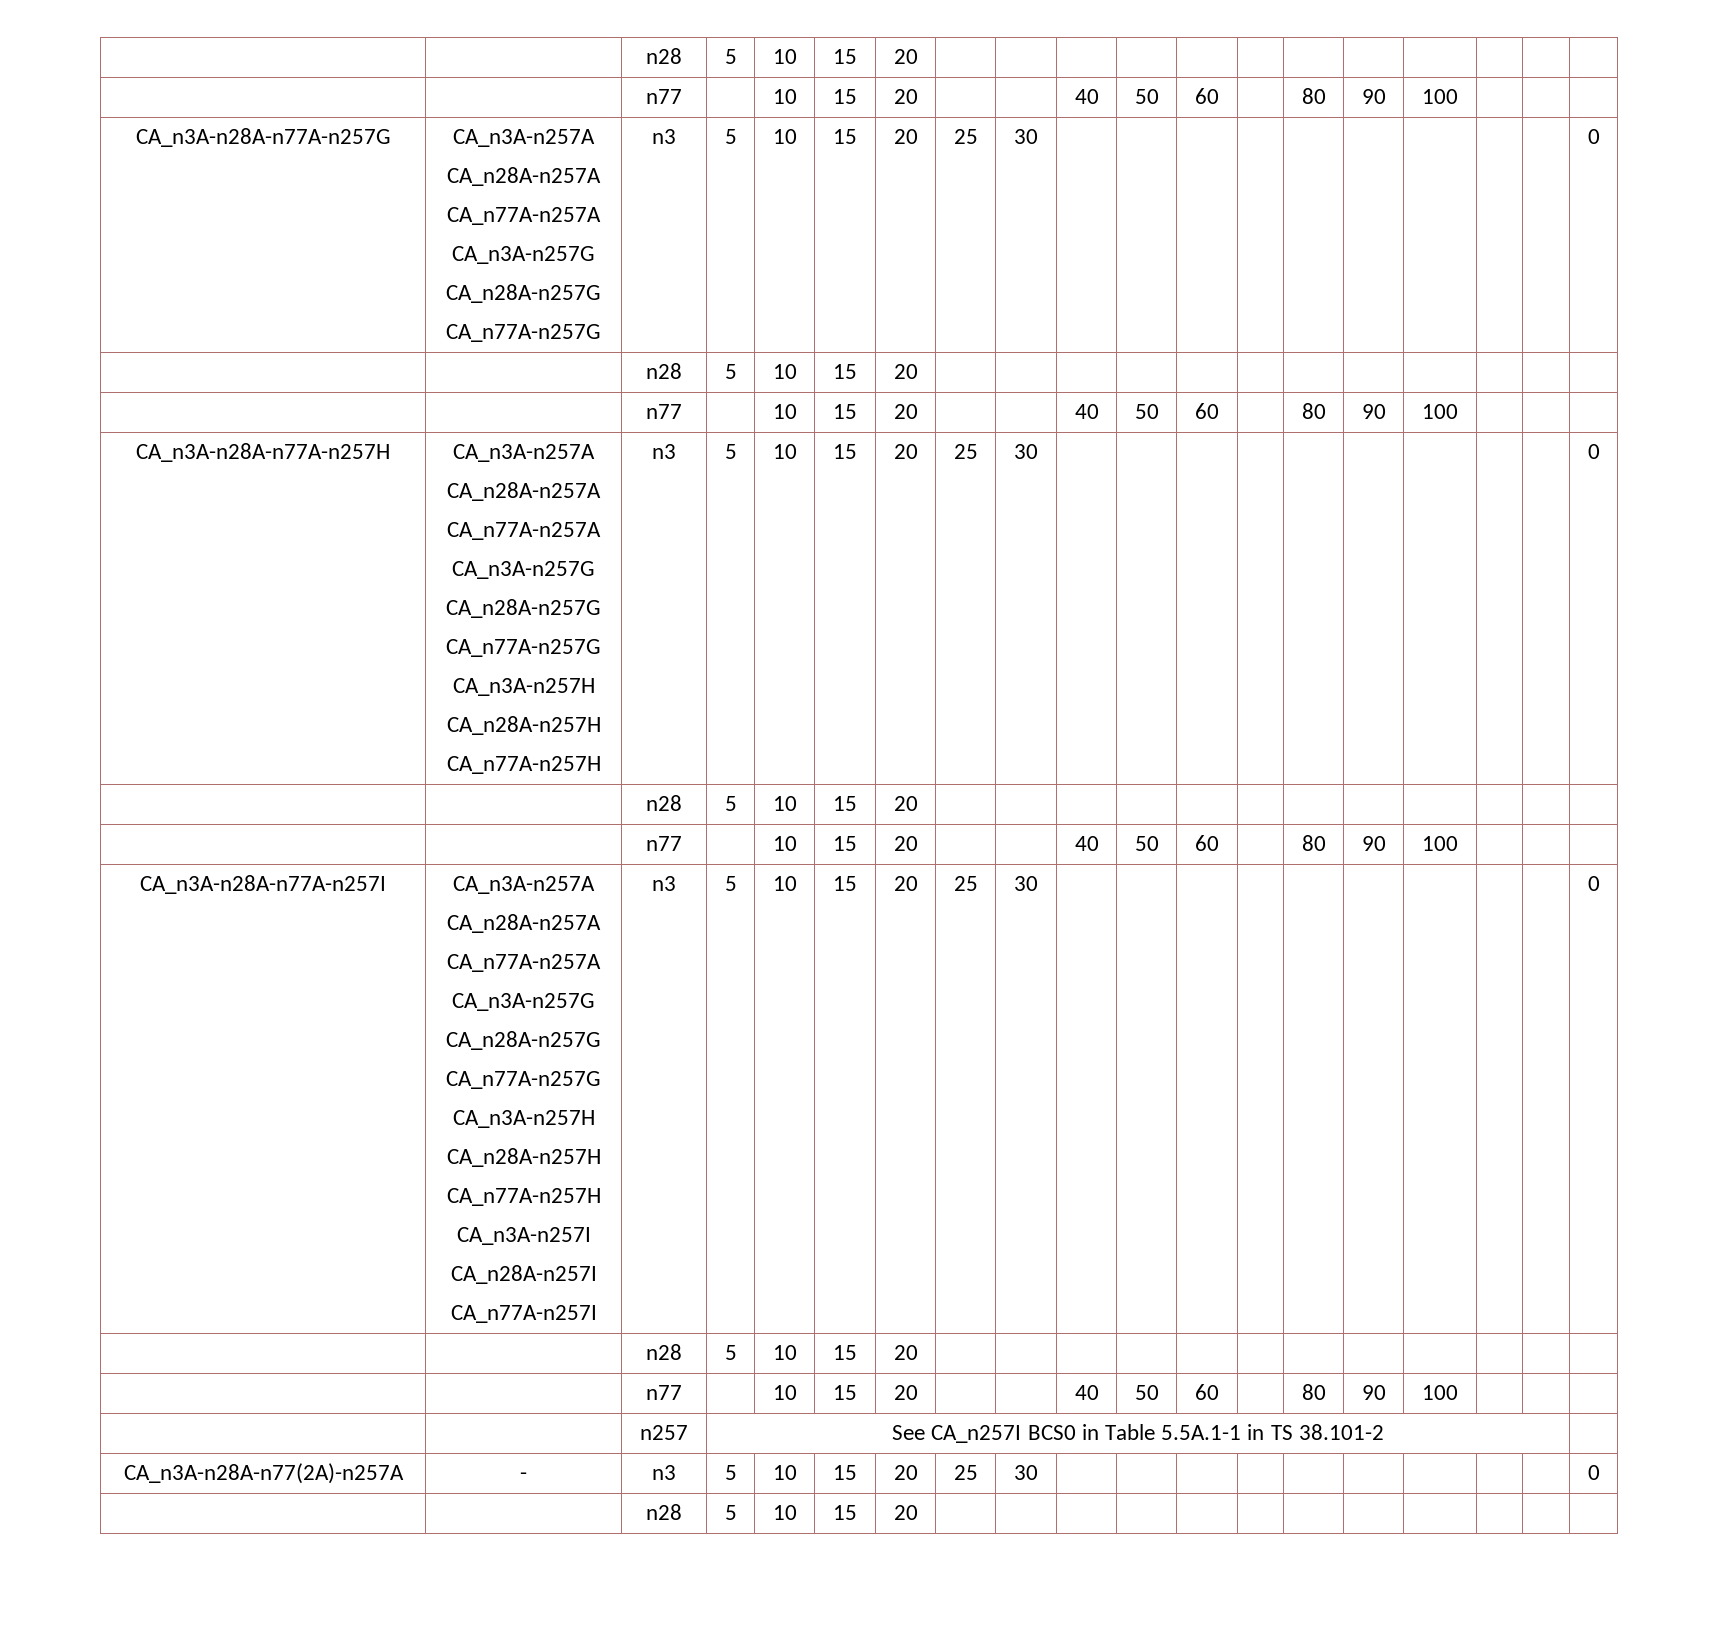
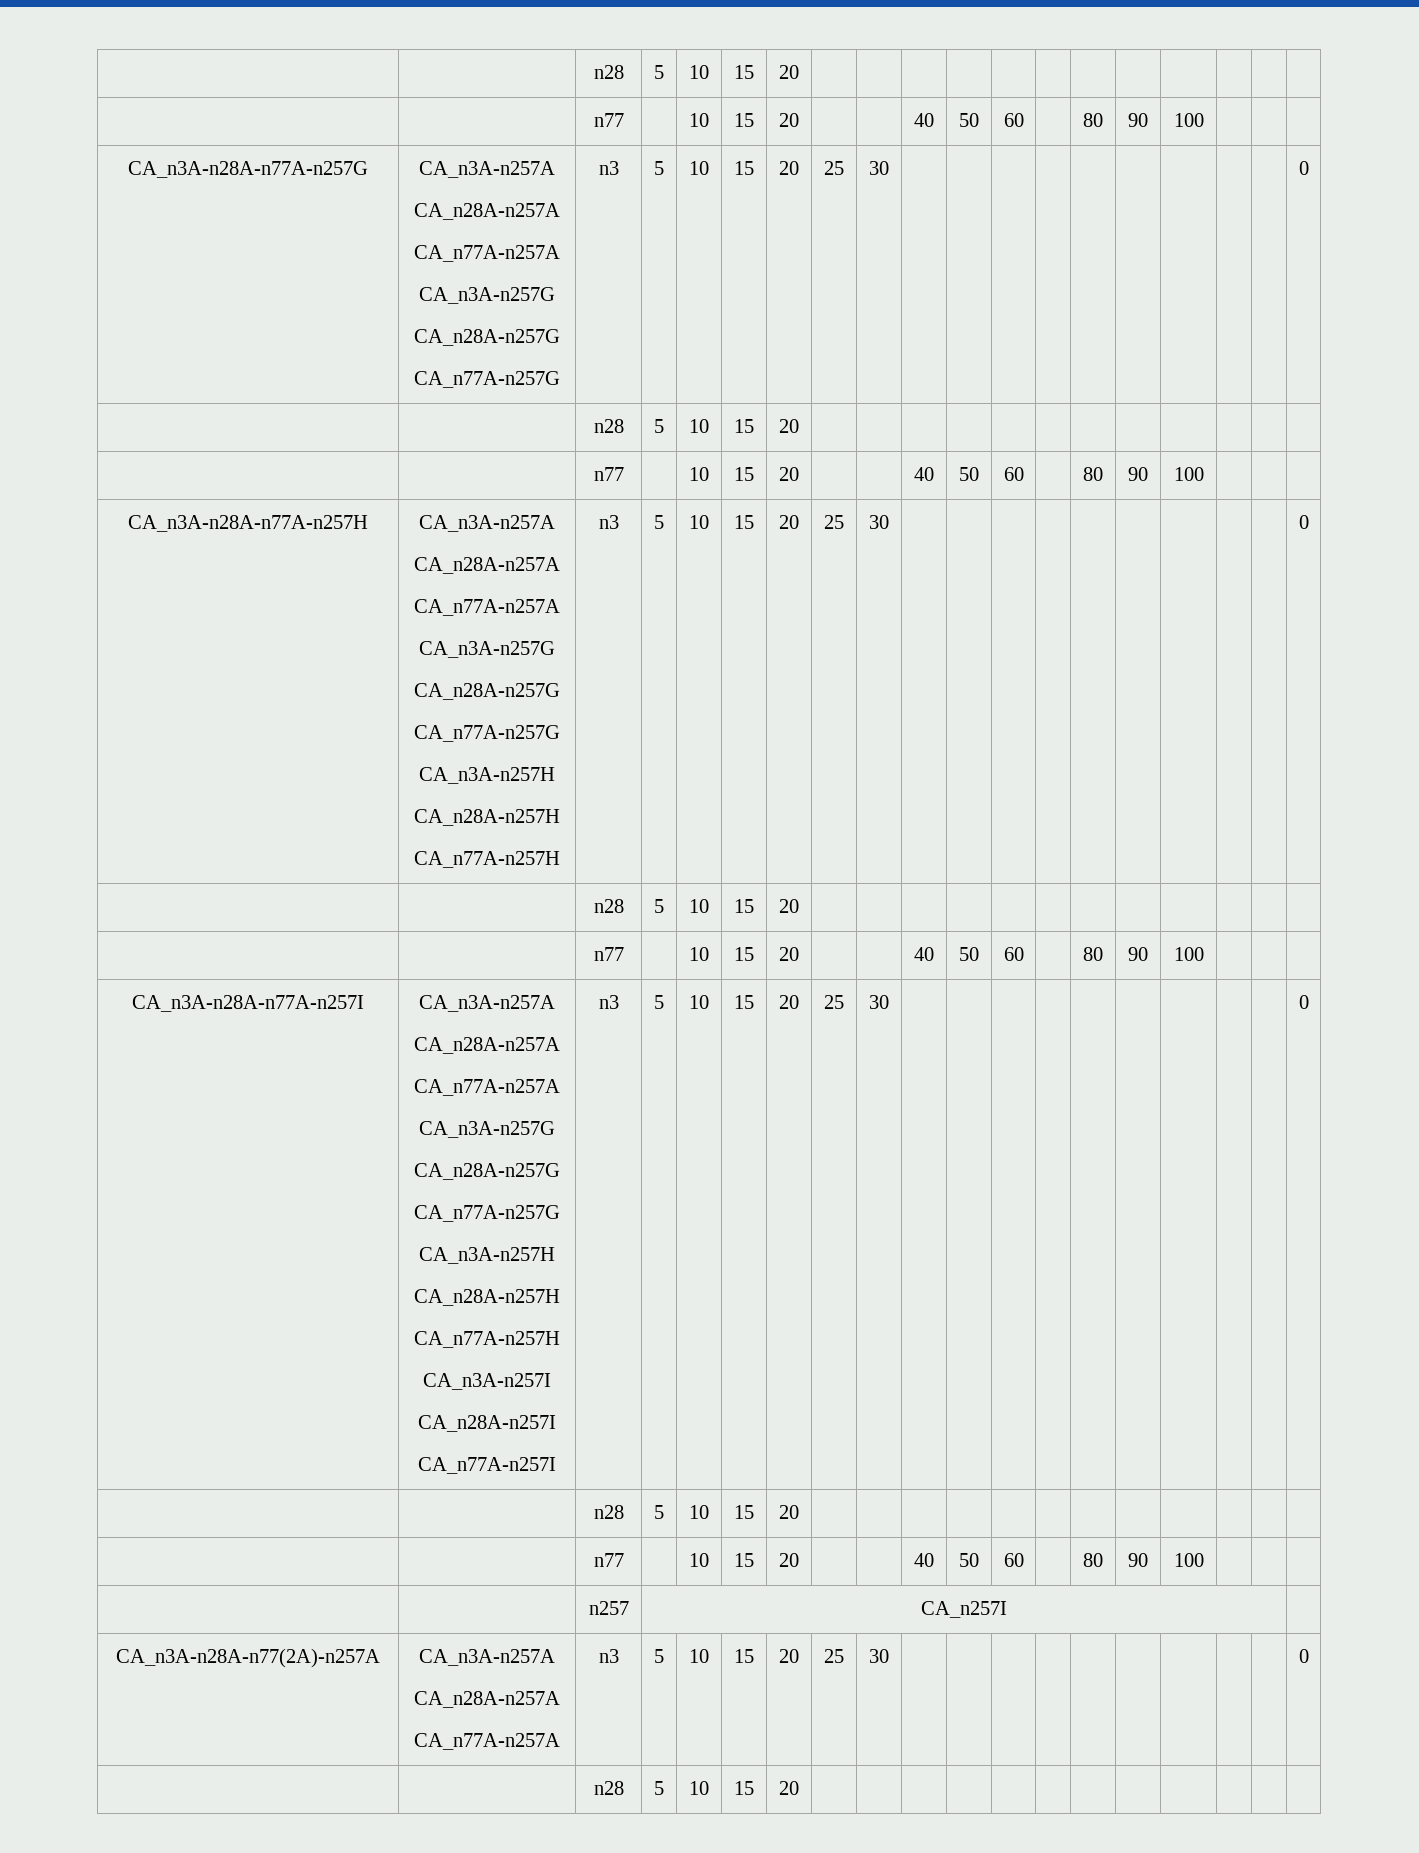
- | | n257 | See CA_n257I BCS0 in Table 5.5A.1-1 in TS 38.101-2 |
- CA_n3A-n28A-n77(2A)-n257A | - | n3 | 5 | 10 | 15 | 20 | 25 | 30 | | | | | | | | | | 0
+ | | n257 | CA_n257I |
+ CA_n3A-n28A-n77(2A)-n257A | CA_n3A-n257A
+ CA_n28A-n257A
+ CA_n77A-n257A | n3 | 5 | 10 | 15 | 20 | 25 | 30 | | | | | | | | | | 0

